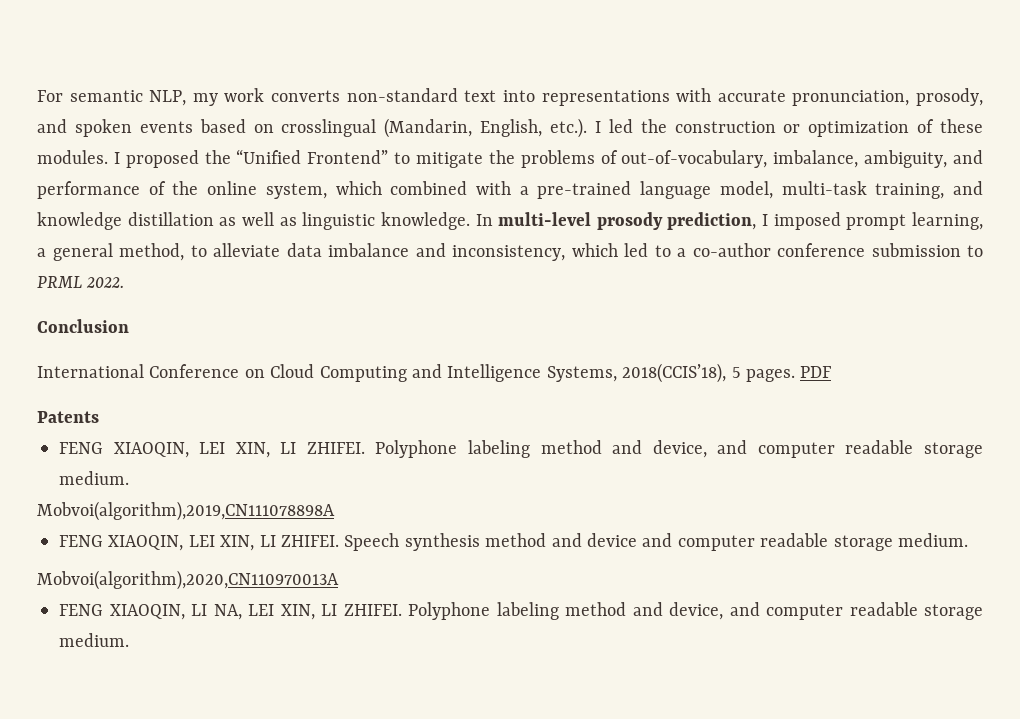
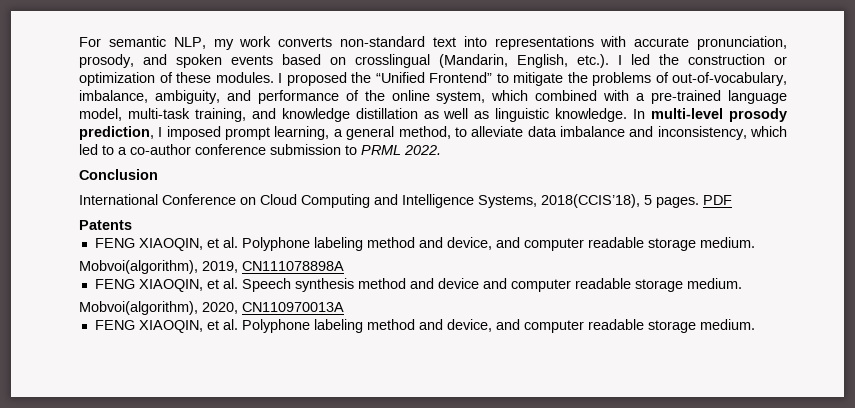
  Patents
- FENG XIAOQIN, LEI XIN, LI ZHIFEI. Polyphone labeling method and device, and computer readable storage medium.
+ FENG XIAOQIN, et al. Polyphone labeling method and device, and computer readable storage medium.
- Mobvoi(algorithm),2019,CN111078898A
- FENG XIAOQIN, LEI XIN, LI ZHIFEI. Speech synthesis method and device and computer readable storage medium.
+ Mobvoi(algorithm), 2019, CN111078898A
+ FENG XIAOQIN, et al. Speech synthesis method and device and computer readable storage medium.
- Mobvoi(algorithm),2020,CN110970013A
- FENG XIAOQIN, LI NA, LEI XIN, LI ZHIFEI. Polyphone labeling method and device, and computer readable storage medium.
+ Mobvoi(algorithm), 2020, CN110970013A
+ FENG XIAOQIN, et al. Polyphone labeling method and device, and computer readable storage medium.

